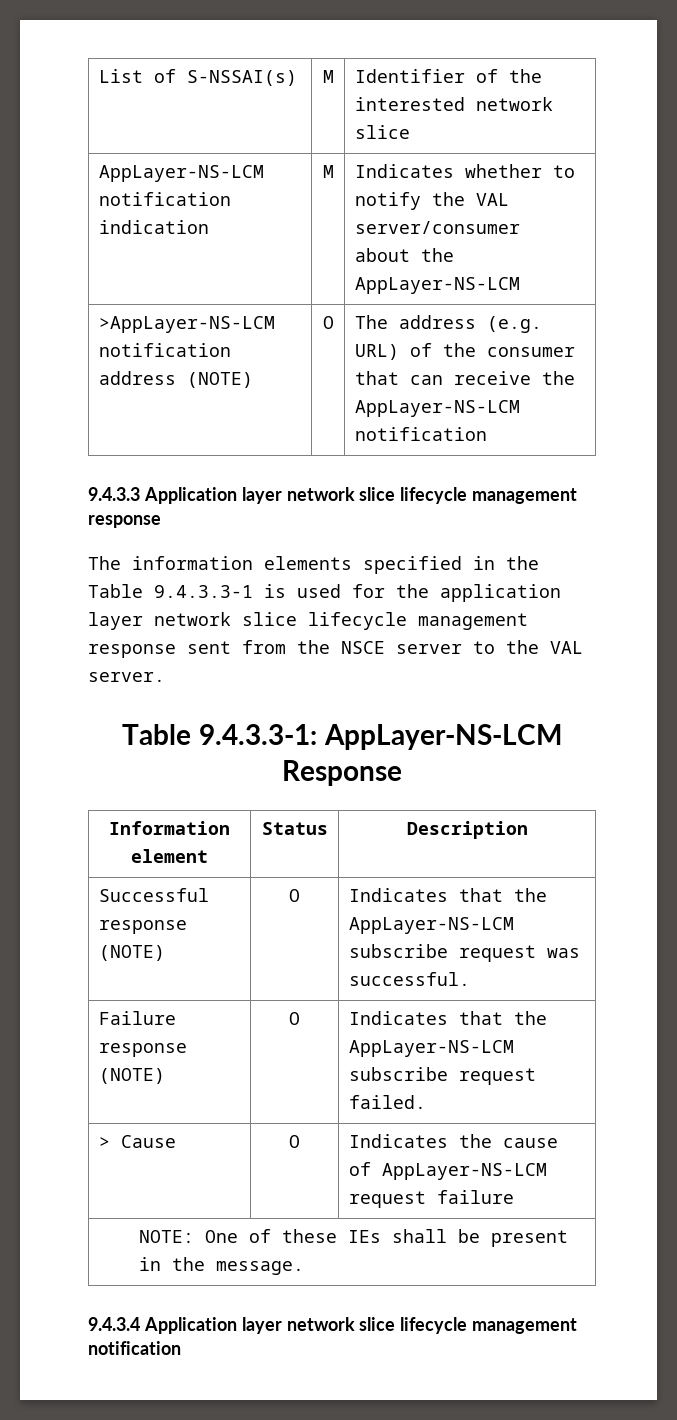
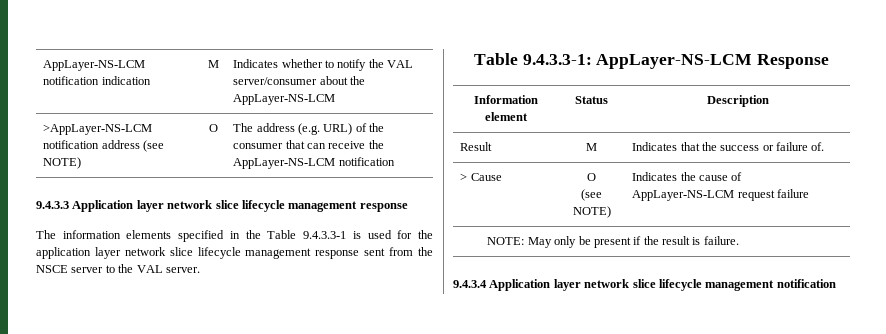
- List of S-NSSAI(s) | M | Identifier of the interested network slice
- >AppLayer-NS-LCM notification address (NOTE) | O | The address (e.g. URL) of the consumer that can receive the AppLayer-NS-LCM notification
+ >AppLayer-NS-LCM notification address (see NOTE) | O | The address (e.g. URL) of the consumer that can receive the AppLayer-NS-LCM notification
- Successful response (NOTE) | O | Indicates that the AppLayer-NS-LCM subscribe request was successful.
- Failure response (NOTE) | O | Indicates that the AppLayer-NS-LCM subscribe request failed.
+ Result | M | Indicates that the success or failure of.
- > Cause | O | Indicates the cause of AppLayer-NS-LCM request failure
+ > Cause | O
+ (see NOTE) | Indicates the cause of AppLayer-NS-LCM request failure
- NOTE: One of these IEs shall be present in the message.
+ NOTE: May only be present if the result is failure.

